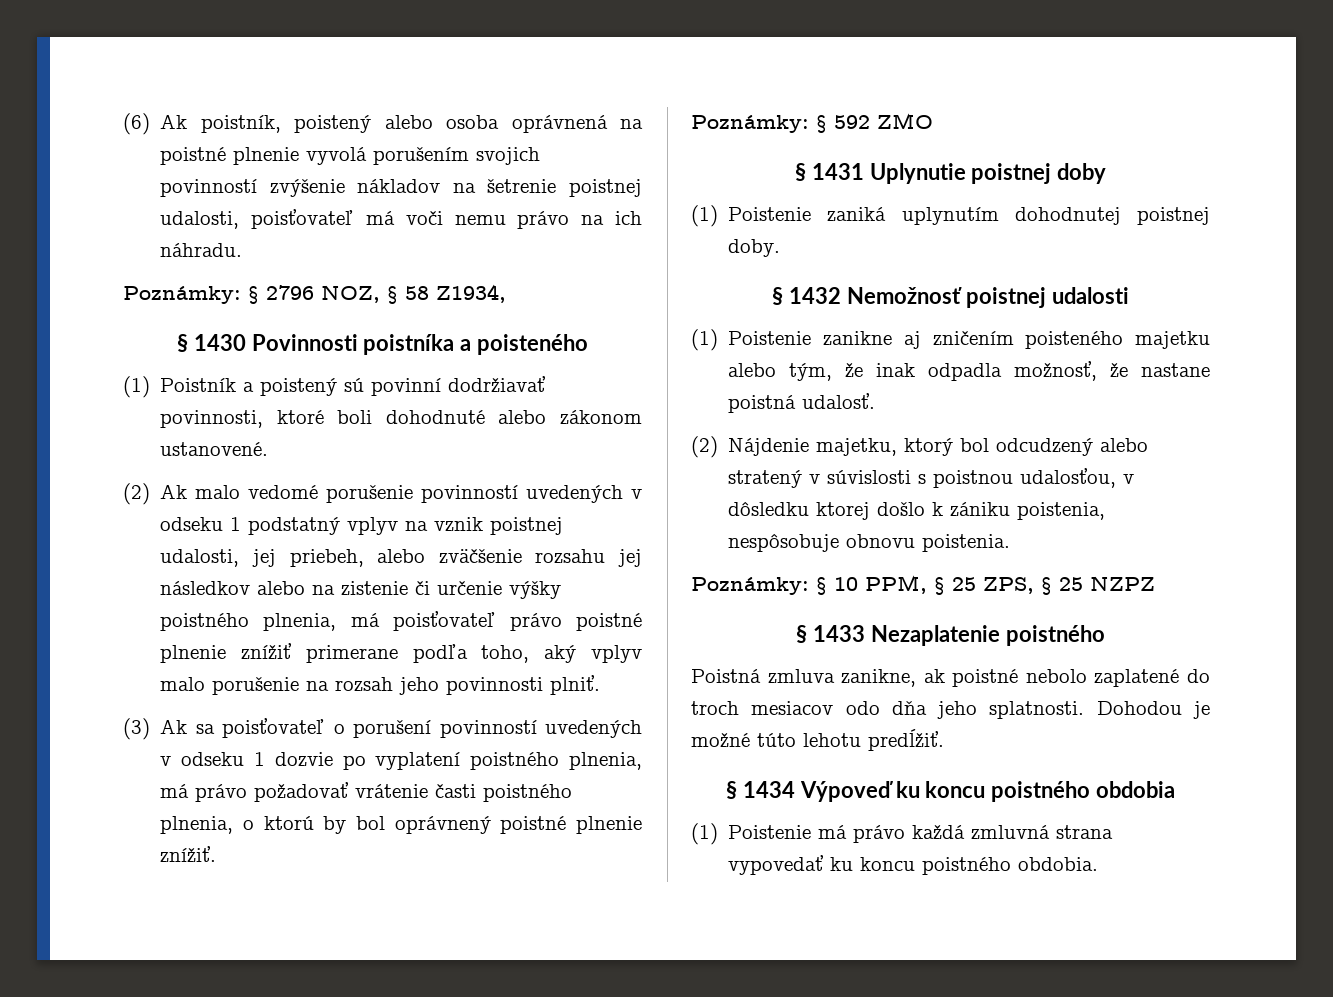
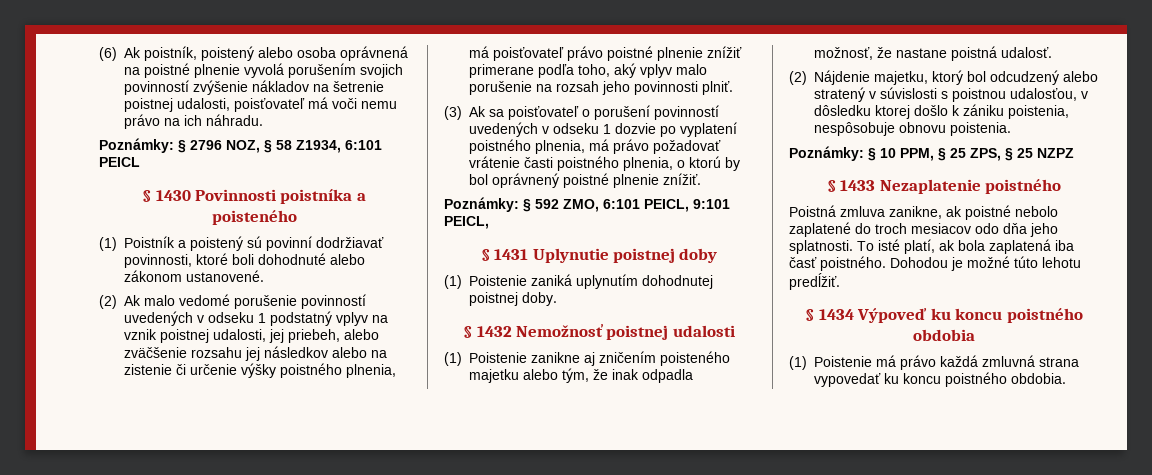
- Poznámky: § 2796 NOZ, § 58 Z1934,
+ Poznámky: § 2796 NOZ, § 58 Z1934, 6:101 PEICL
- Poznámky: § 592 ZMO
+ Poznámky: § 592 ZMO, 6:101 PEICL, 9:101 PEICL,
+ To isté platí, ak bola zaplatená iba časť poistného.

